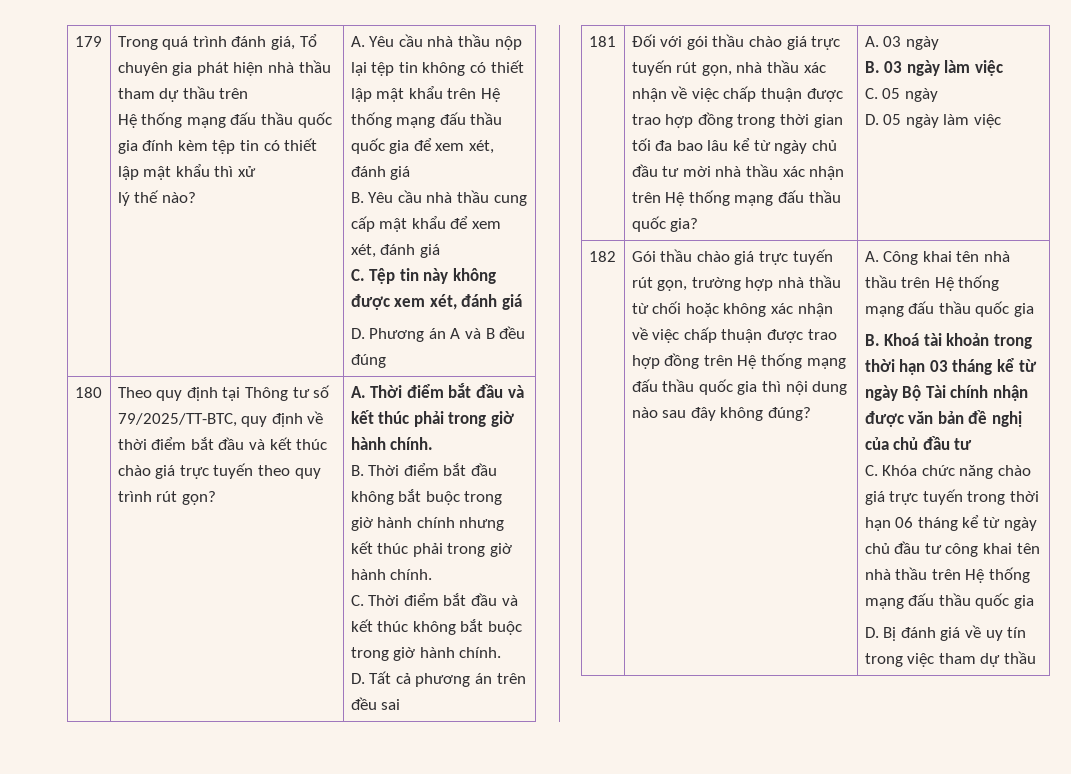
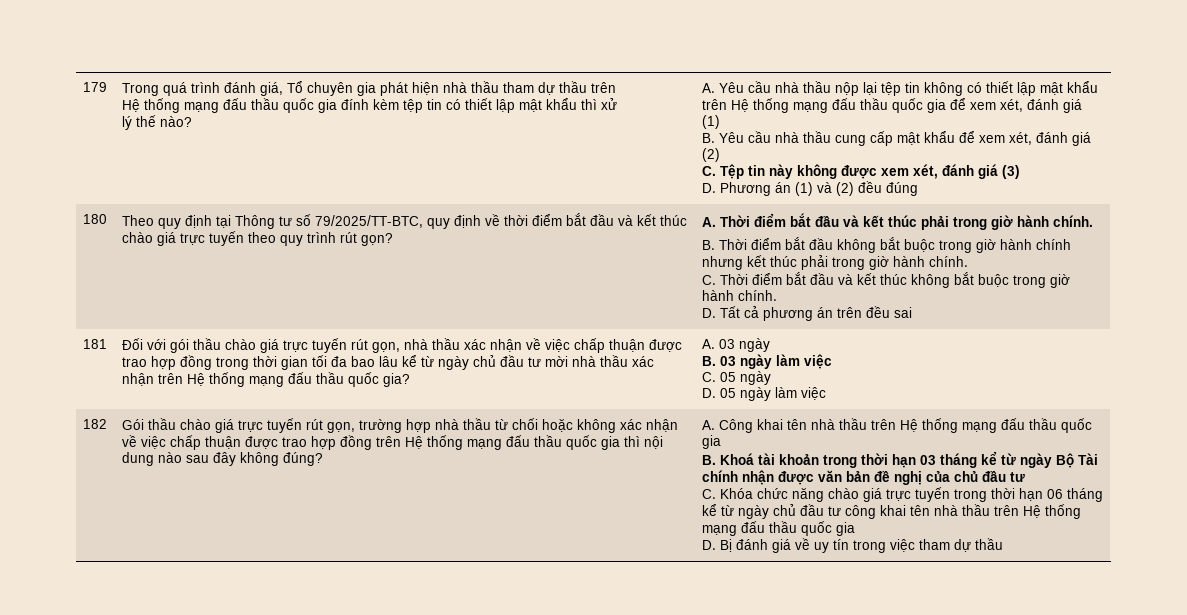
- A. Yêu cầu nhà thầu nộp lại tệp tin không có thiết lập mật khẩu trên Hệ thống mạng đấu thầu quốc gia để xem xét, đánh giá
+ A. Yêu cầu nhà thầu nộp lại tệp tin không có thiết lập mật khẩu trên Hệ thống mạng đấu thầu quốc gia để xem xét, đánh giá (1)
- B. Yêu cầu nhà thầu cung cấp mật khẩu để xem xét, đánh giá
+ B. Yêu cầu nhà thầu cung cấp mật khẩu để xem xét, đánh giá (2)
- C. Tệp tin này không được xem xét, đánh giá
+ C. Tệp tin này không được xem xét, đánh giá (3)
- D. Phương án A và B đều đúng
+ D. Phương án (1) và (2) đều đúng

